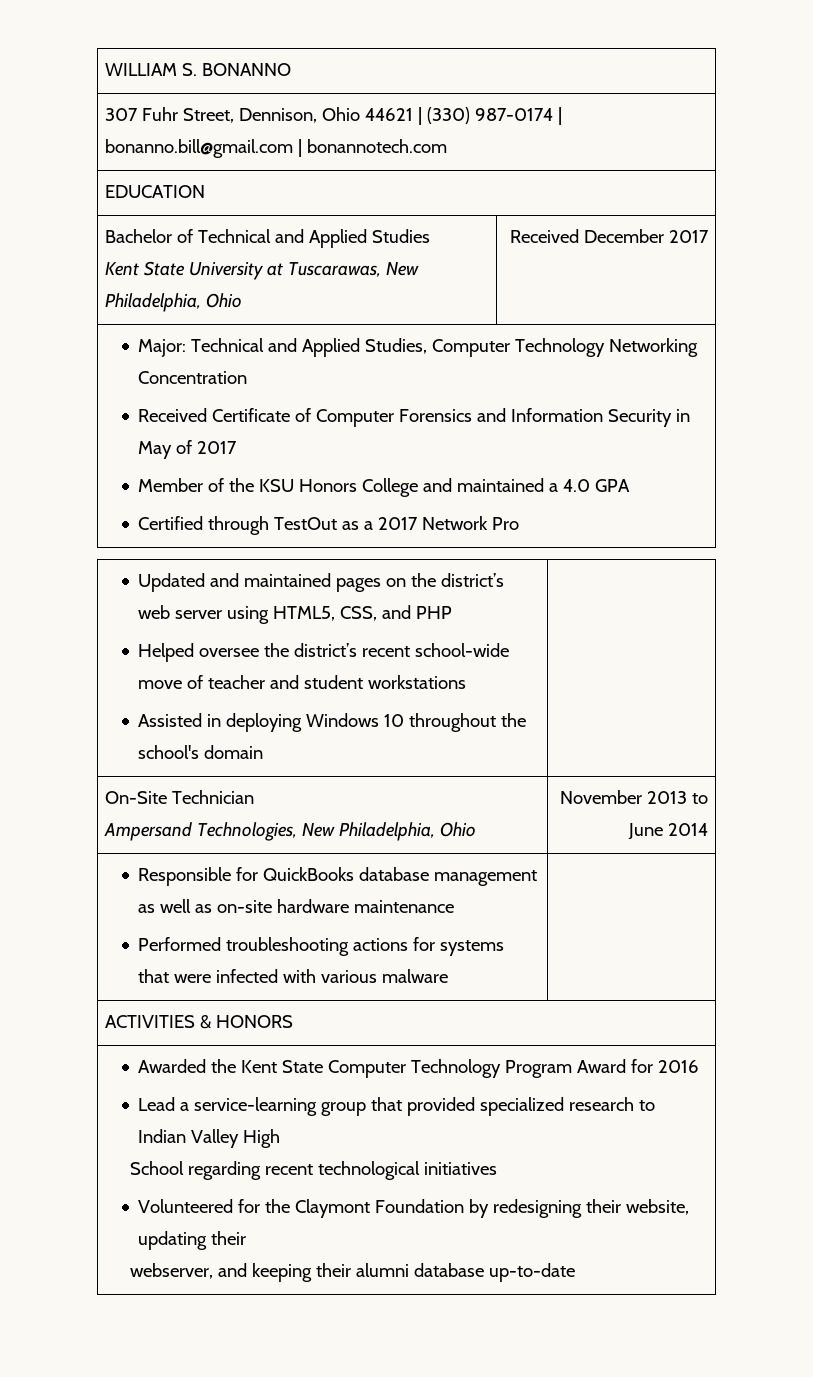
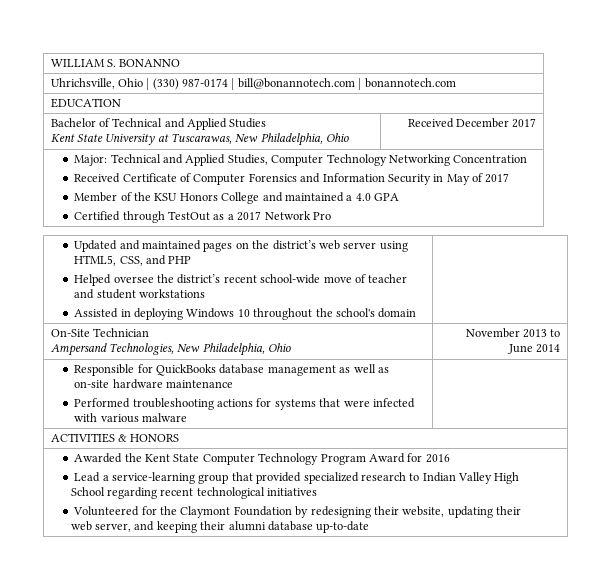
- 307 Fuhr Street, Dennison, Ohio 44621 | (330) 987-0174 | bonanno.bill@gmail.com | bonannotech.com
+ Uhrichsville, Ohio | (330) 987-0174 | bill@bonannotech.com | bonannotech.com
- webserver, and keeping their alumni database up-to-date
+ web server, and keeping their alumni database up-to-date

